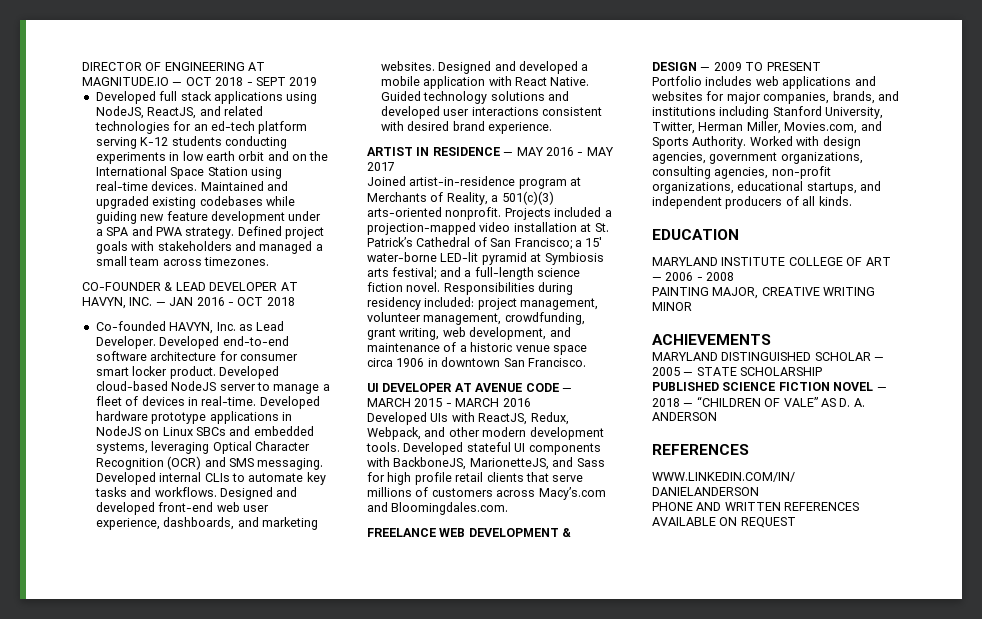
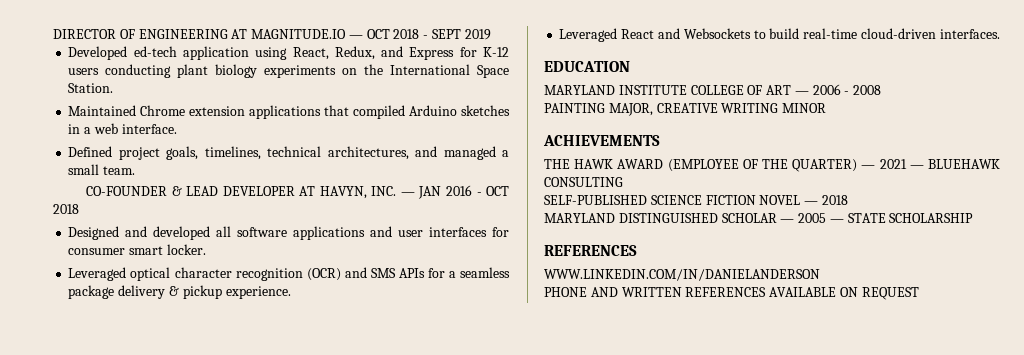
- Developed full stack applications using NodeJS, ReactJS, and related technologies for an ed-tech platform serving K-12 students conducting experiments in low earth orbit and on the International Space Station using real-time devices. Maintained and upgraded existing codebases while guiding new feature development under a SPA and PWA strategy. Defined project goals with stakeholders and managed a small team across timezones.
+ Developed ed-tech application using React, Redux, and Express for K-12 users conducting plant biology experiments on the International Space Station.
+ Maintained Chrome extension applications that compiled Arduino sketches in a web interface.
+ Defined project goals, timelines, technical architectures, and managed a small team.
- Co-founded HAVYN, Inc. as Lead Developer. Developed end-to-end software architecture for consumer smart locker product. Developed cloud-based NodeJS server to manage a fleet of devices in real-time. Developed hardware prototype applications in NodeJS on Linux SBCs and embedded systems, leveraging Optical Character Recognition (OCR) and SMS messaging. Developed internal CLIs to automate key tasks and workflows. Designed and developed front-end web user experience, dashboards, and marketing websites. Designed and developed a mobile application with React Native. Guided technology solutions and developed user interactions consistent with desired brand experience.
- ARTIST IN RESIDENCE — MAY 2016 - MAY 2017
- Joined artist-in-residence program at Merchants of Reality, a 501(c)(3) arts-oriented nonprofit. Projects included a projection-mapped video installation at St. Patrick’s Cathedral of San Francisco; a 15' water-borne LED-lit pyramid at Symbiosis arts festival; and a full-length science fiction novel. Responsibilities during residency included: project management, volunteer management, crowdfunding, grant writing, web development, and maintenance of a historic venue space circa 1906 in downtown San Francisco.
- UI DEVELOPER AT AVENUE CODE — MARCH 2015 - MARCH 2016
- Developed UIs with ReactJS, Redux, Webpack, and other modern development tools. Developed stateful UI components with BackboneJS, MarionetteJS, and Sass for high profile retail clients that serve millions of customers across Macy’s.com and Bloomingdales.com.
- FREELANCE WEB DEVELOPMENT & DESIGN — 2009 TO PRESENT
- Portfolio includes web applications and websites for major companies, brands, and institutions including Stanford University, Twitter, Herman Miller, Movies.com, and Sports Authority. Worked with design agencies, government organizations, consulting agencies, non-profit organizations, educational startups, and independent producers of all kinds.
+ Designed and developed all software applications and user interfaces for consumer smart locker.
+ Leveraged optical character recognition (OCR) and SMS APIs for a seamless package delivery & pickup experience.
+ Leveraged React and Websockets to build real-time cloud-driven interfaces.
+ THE HAWK AWARD (EMPLOYEE OF THE QUARTER) — 2021 — BLUEHAWK CONSULTING
+ SELF-PUBLISHED SCIENCE FICTION NOVEL — 2018
- PUBLISHED SCIENCE FICTION NOVEL — 2018 — “CHILDREN OF VALE” AS D. A. ANDERSON

